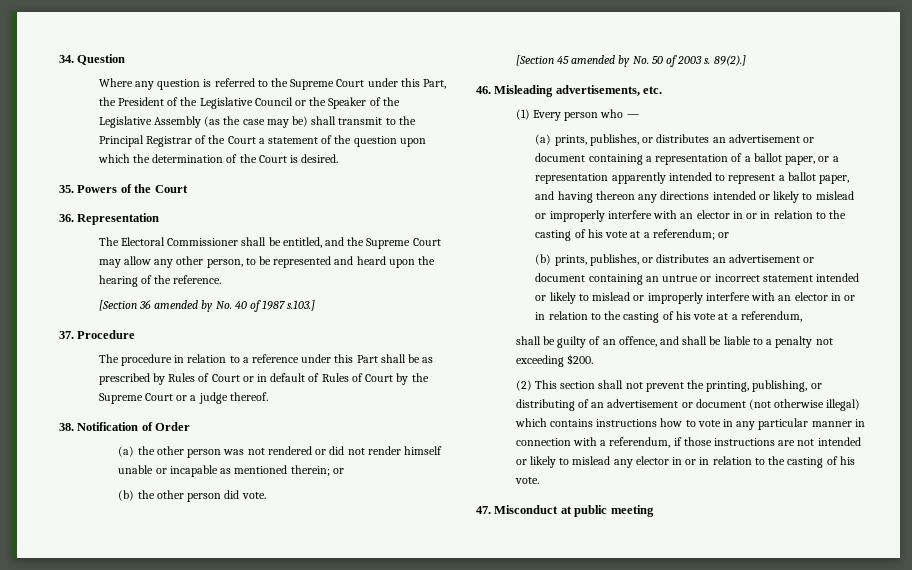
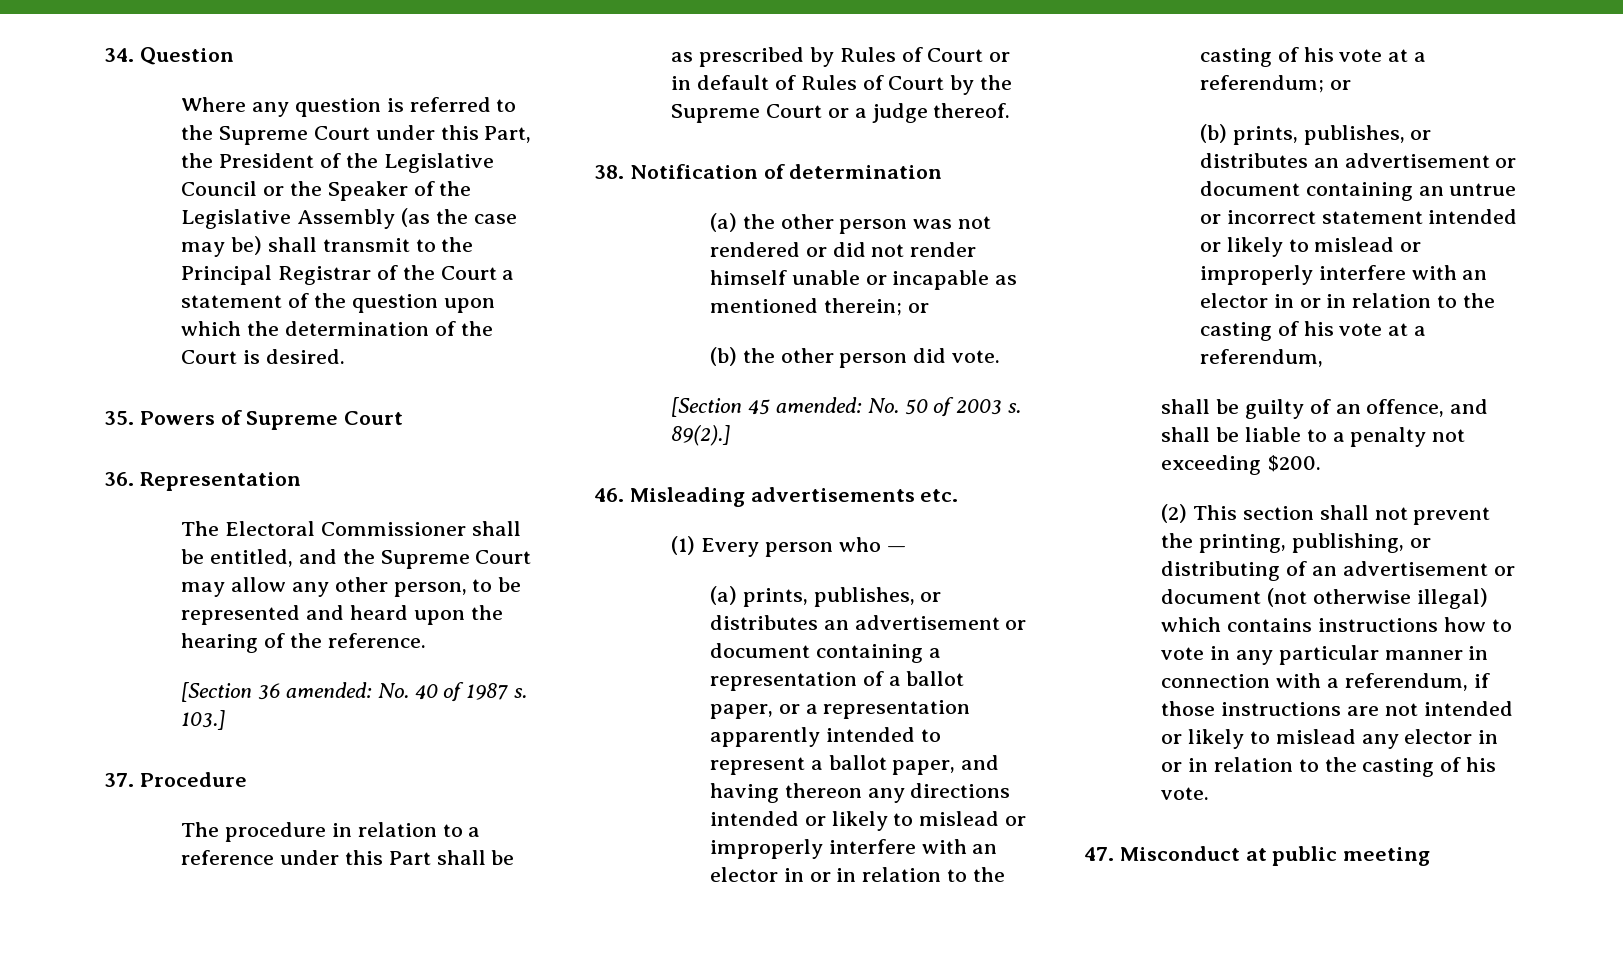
- 35. Powers of the Court
+ 35. Powers of Supreme Court
- [Section 36 amended by No. 40 of 1987 s.103.]
+ [Section 36 amended: No. 40 of 1987 s. 103.]
- 38. Notification of Order
+ 38. Notification of determination
- [Section 45 amended by No. 50 of 2003 s.
+ [Section 45 amended: No. 50 of 2003 s.
- 46. Misleading advertisements, etc.
+ 46. Misleading advertisements etc.

